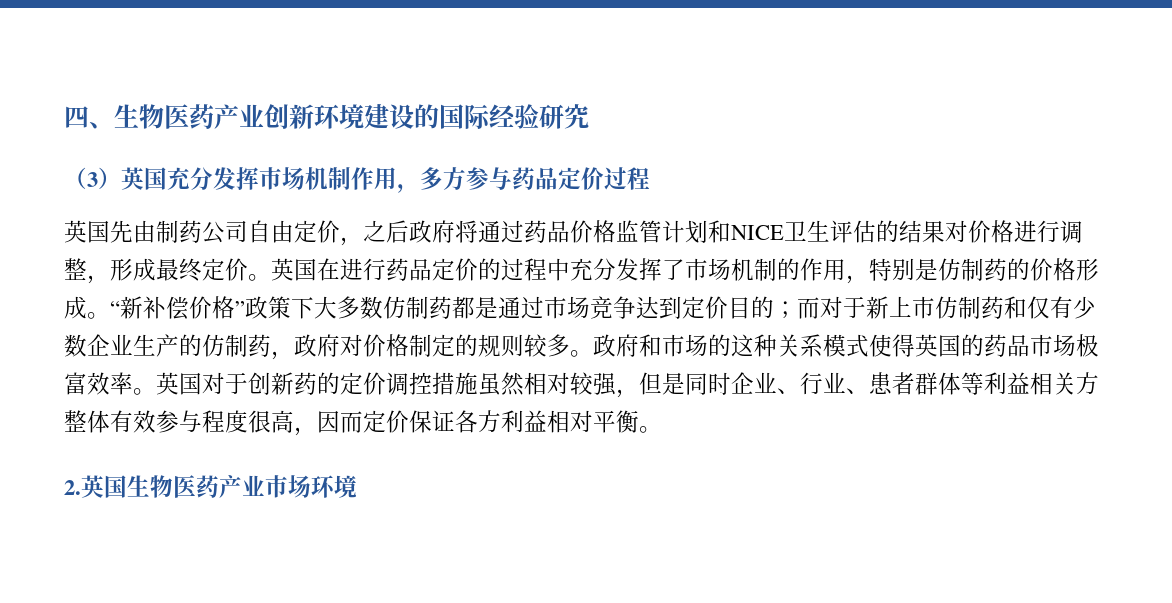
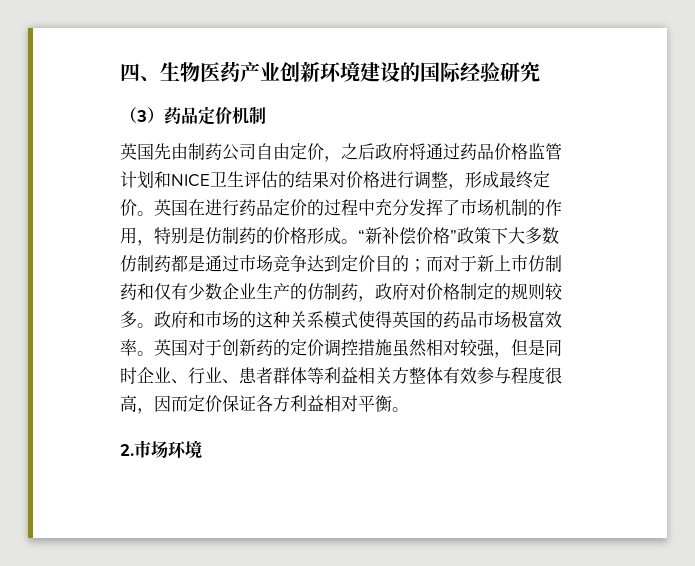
- （3）英国充分发挥市场机制作用，多方参与药品定价过程
+ （3）药品定价机制
- 2.英国生物医药产业市场环境
+ 2.市场环境

